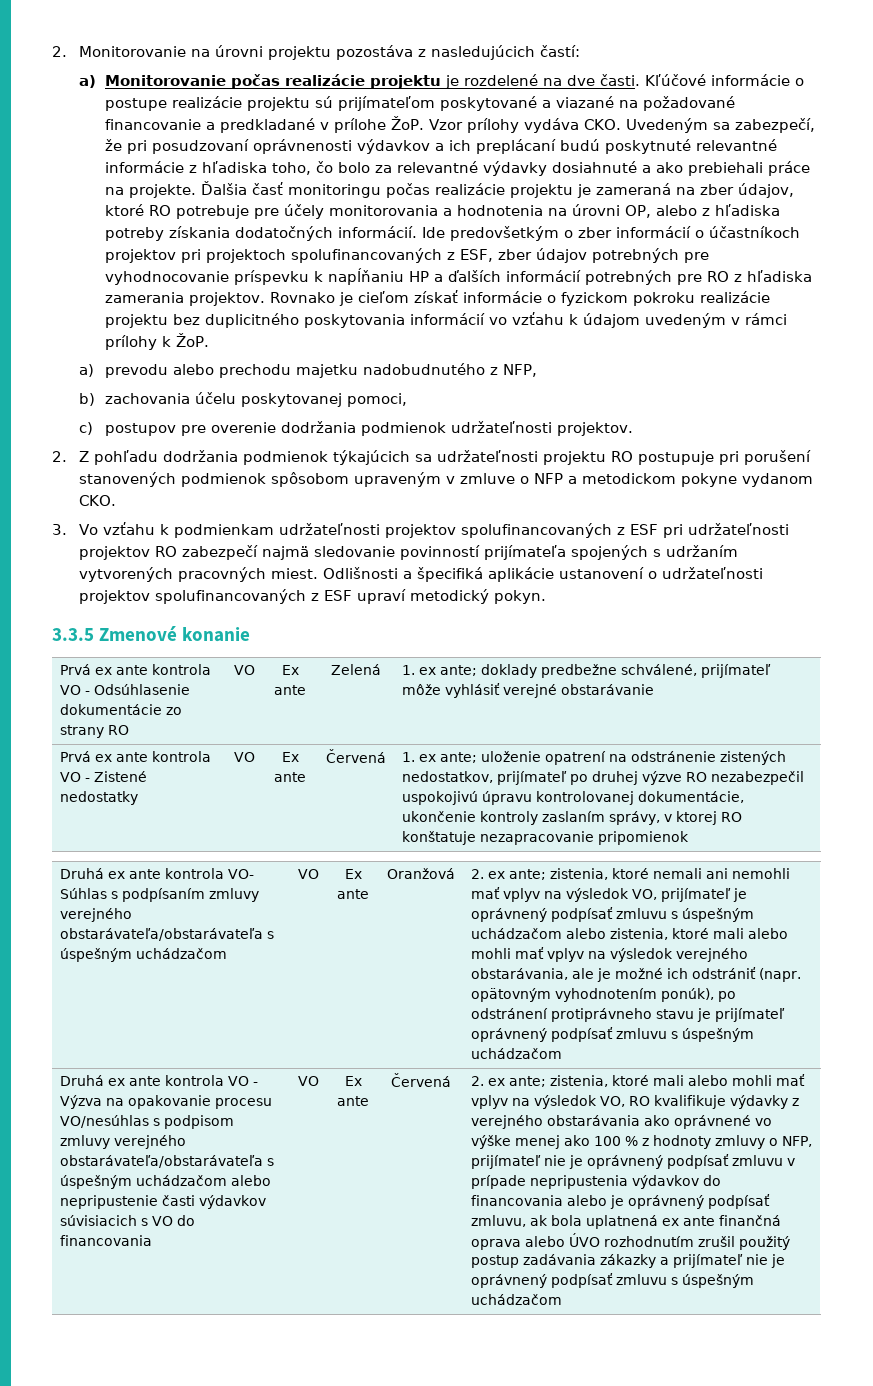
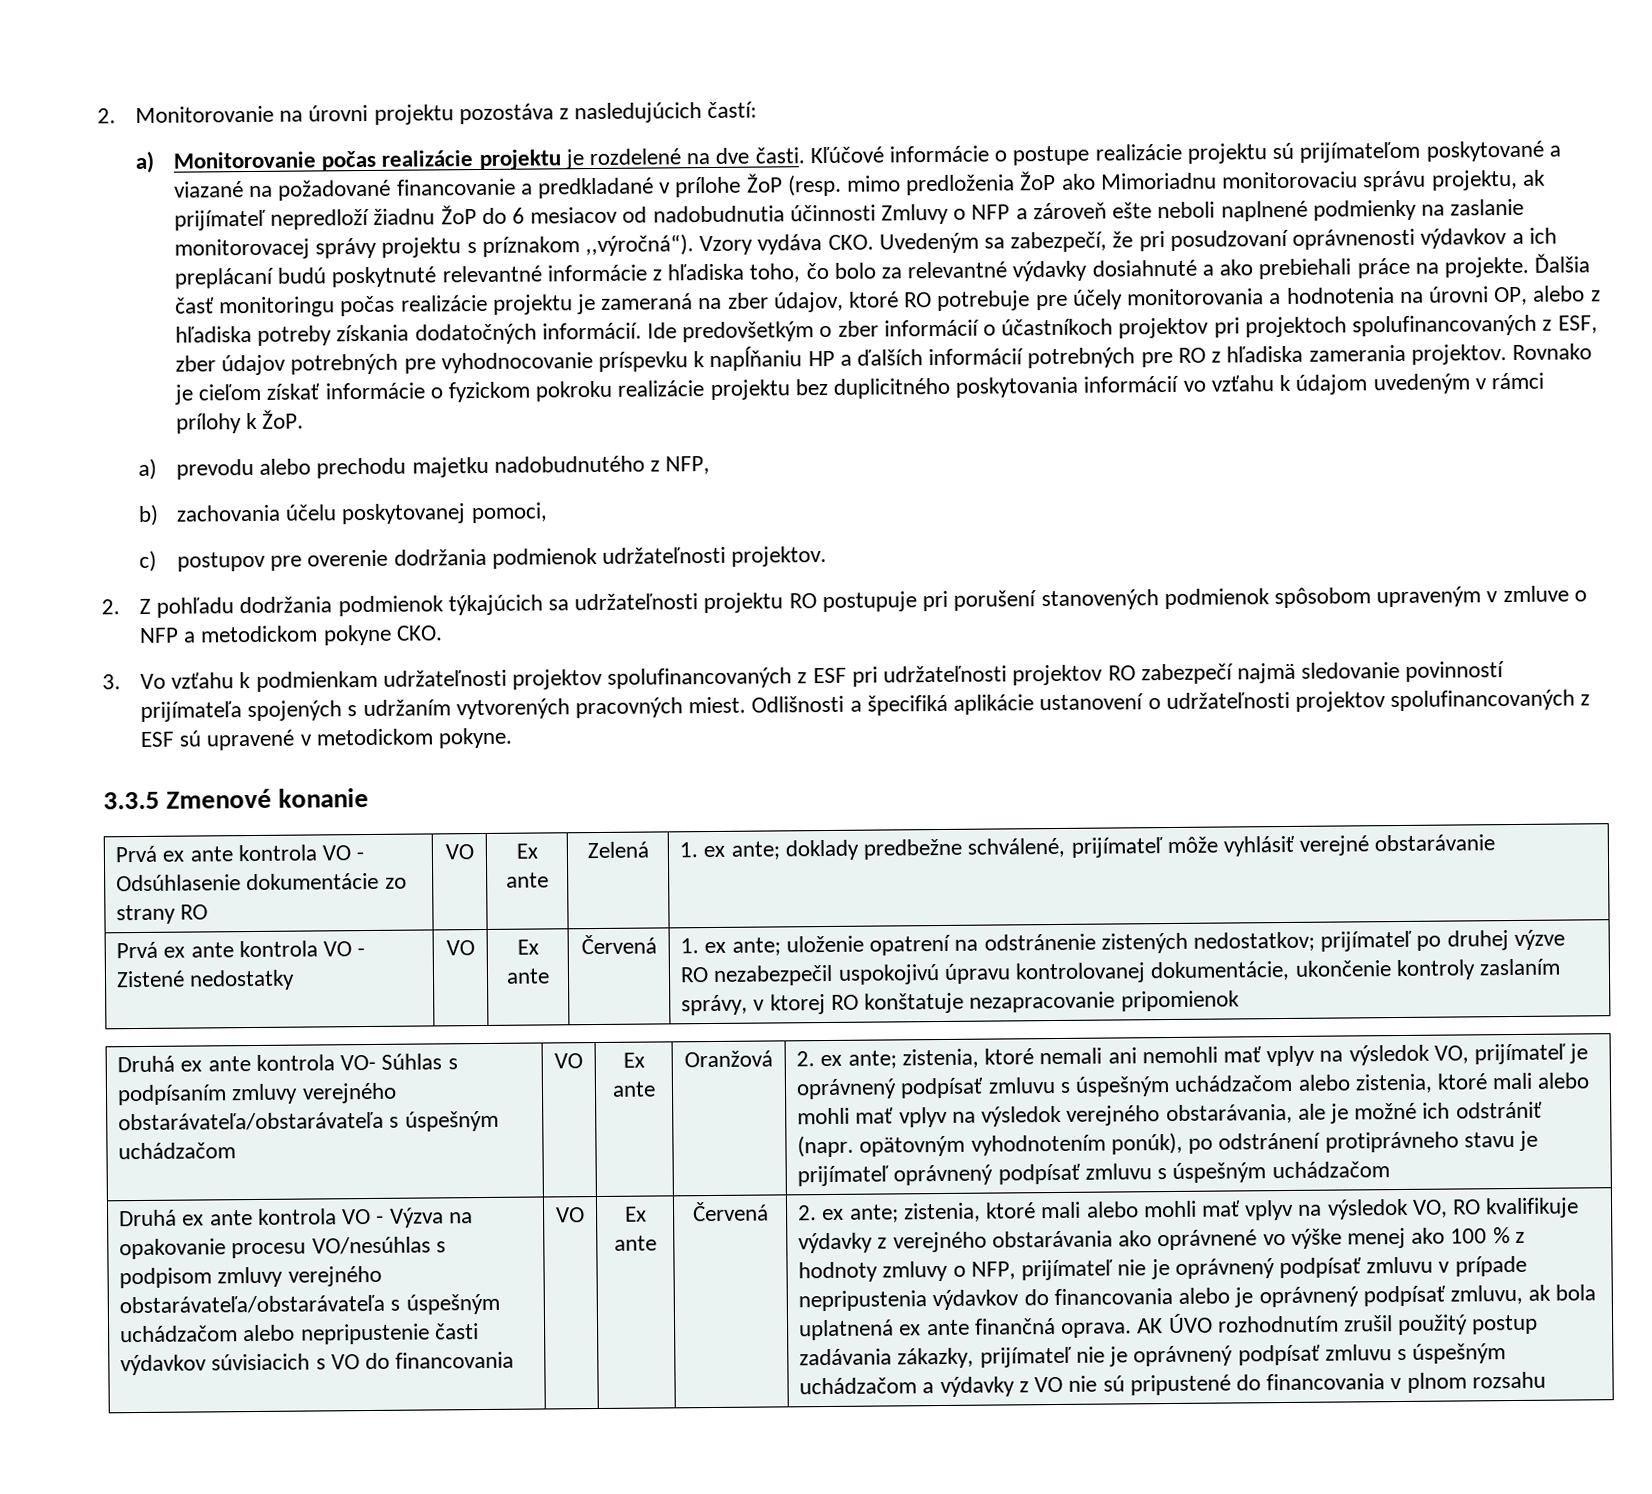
- Kľúčové informácie o postupe realizácie projektu sú prijímateľom poskytované a viazané na požadované financovanie a predkladané v prílohe ŽoP. Vzor prílohy vydáva CKO. Uvedeným sa zabezpečí, že pri posudzovaní oprávnenosti výdavkov a ich preplácaní budú poskytnuté relevantné informácie z hľadiska toho, čo bolo za relevantné výdavky dosiahnuté a ako prebiehali práce na projekte.
+ Kľúčové informácie o postupe realizácie projektu sú prijímateľom poskytované a viazané na požadované financovanie a predkladané v prílohe ŽoP (resp. mimo predloženia ŽoP ako Mimoriadnu monitorovaciu správu projektu, ak prijímateľ nepredloží žiadnu ŽoP do 6 mesiacov od nadobudnutia účinnosti Zmluvy o NFP a zároveň ešte neboli naplnené podmienky na zaslanie monitorovacej správy projektu s príznakom ,,výročná“). Vzory vydáva CKO. Uvedeným sa zabezpečí, že pri posudzovaní oprávnenosti výdavkov a ich preplácaní budú poskytnuté relevantné informácie z hľadiska toho, čo bolo za relevantné výdavky dosiahnuté a ako prebiehali práce na projekte.
- 2. Z pohľadu dodržania podmienok týkajúcich sa udržateľnosti projektu RO postupuje pri porušení stanovených podmienok spôsobom upraveným v zmluve o NFP a metodickom pokyne vydanom CKO.
+ 2. Z pohľadu dodržania podmienok týkajúcich sa udržateľnosti projektu RO postupuje pri porušení stanovených podmienok spôsobom upraveným v zmluve o NFP a metodickom pokyne CKO.
- Odlišnosti a špecifiká aplikácie ustanovení o udržateľnosti projektov spolufinancovaných z ESF upraví metodický pokyn.
+ Odlišnosti a špecifiká aplikácie ustanovení o udržateľnosti projektov spolufinancovaných z ESF sú upravené v metodickom pokyne.
- 1. ex ante; uloženie opatrení na odstránenie zistených nedostatkov, prijímateľ po druhej výzve RO nezabezpečil uspokojivú úpravu kontrolovanej dokumentácie, ukončenie kontroly zaslaním správy, v ktorej RO konštatuje nezapracovanie pripomienok
+ 1. ex ante; uloženie opatrení na odstránenie zistených nedostatkov; prijímateľ po druhej výzve RO nezabezpečil uspokojivú úpravu kontrolovanej dokumentácie, ukončenie kontroly zaslaním správy, v ktorej RO konštatuje nezapracovanie pripomienok
- zistenia, ktoré mali alebo mohli mať vplyv na výsledok VO, RO kvalifikuje výdavky z verejného obstarávania ako oprávnené vo výške menej ako 100 % z hodnoty zmluvy o NFP, prijímateľ nie je oprávnený podpísať zmluvu v prípade nepripustenia výdavkov do financovania alebo je oprávnený podpísať zmluvu, ak bola uplatnená ex ante finančná oprava alebo ÚVO rozhodnutím zrušil použitý postup zadávania zákazky a prijímateľ nie je oprávnený podpísať zmluvu s úspešným uchádzačom
+ zistenia, ktoré mali alebo mohli mať vplyv na výsledok VO, RO kvalifikuje výdavky z verejného obstarávania ako oprávnené vo výške menej ako 100 % z hodnoty zmluvy o NFP, prijímateľ nie je oprávnený podpísať zmluvu v prípade nepripustenia výdavkov do financovania alebo je oprávnený podpísať zmluvu, ak bola uplatnená ex ante finančná oprava. AK ÚVO rozhodnutím zrušil použitý postup zadávania zákazky, prijímateľ nie je oprávnený podpísať zmluvu s úspešným uchádzačom a výdavky z VO nie sú pripustené do financovania v plnom rozsahu

